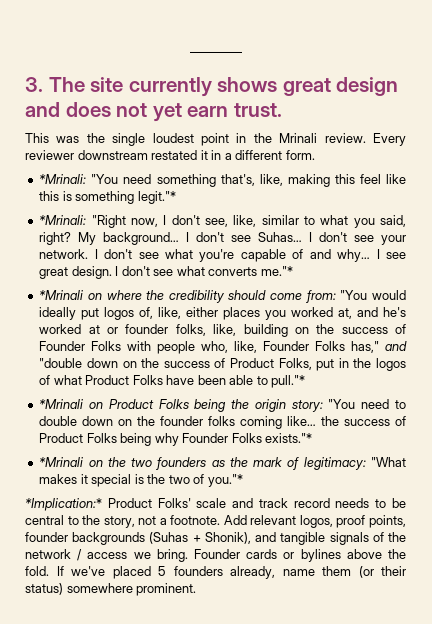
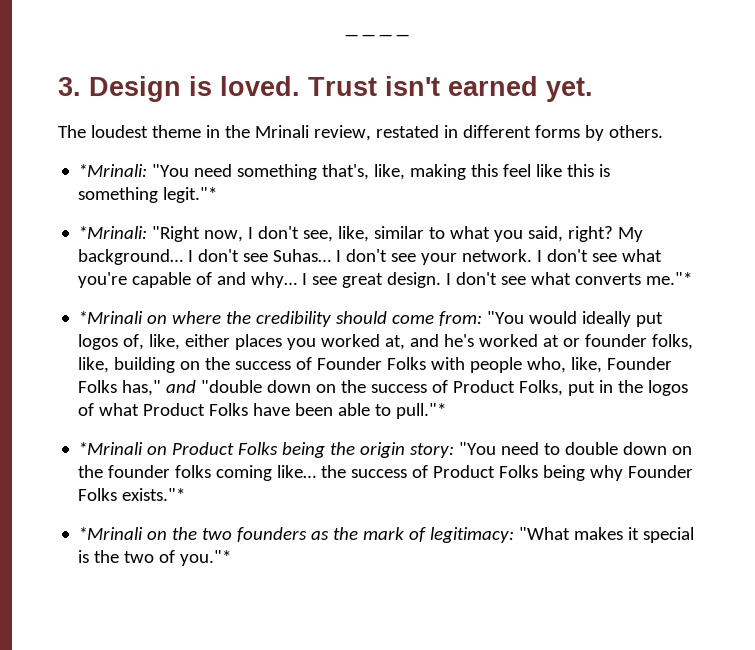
- 3. The site currently shows great design and does not yet earn trust.
- This was the single loudest point in the Mrinali review. Every reviewer downstream restated it in a different form.
+ 3. Design is loved. Trust isn't earned yet.
+ The loudest theme in the Mrinali review, restated in different forms by others.
- *Implication:* Product Folks' scale and track record needs to be central to the story, not a footnote. Add relevant logos, proof points, founder backgrounds (Suhas + Shonik), and tangible signals of the network / access we bring. Founder cards or bylines above the fold. If we've placed 5 founders already, name them (or their status) somewhere prominent.

